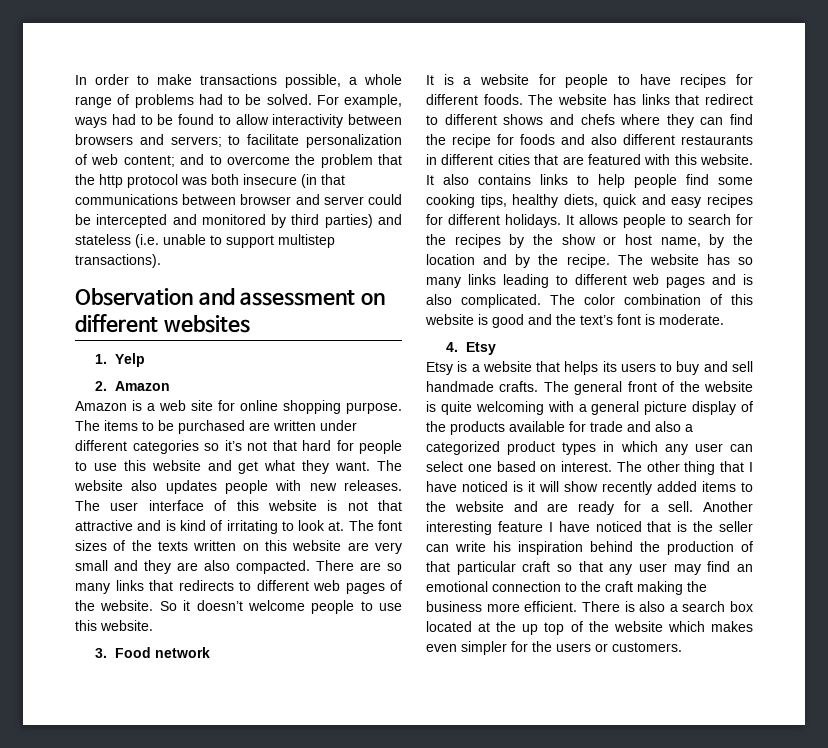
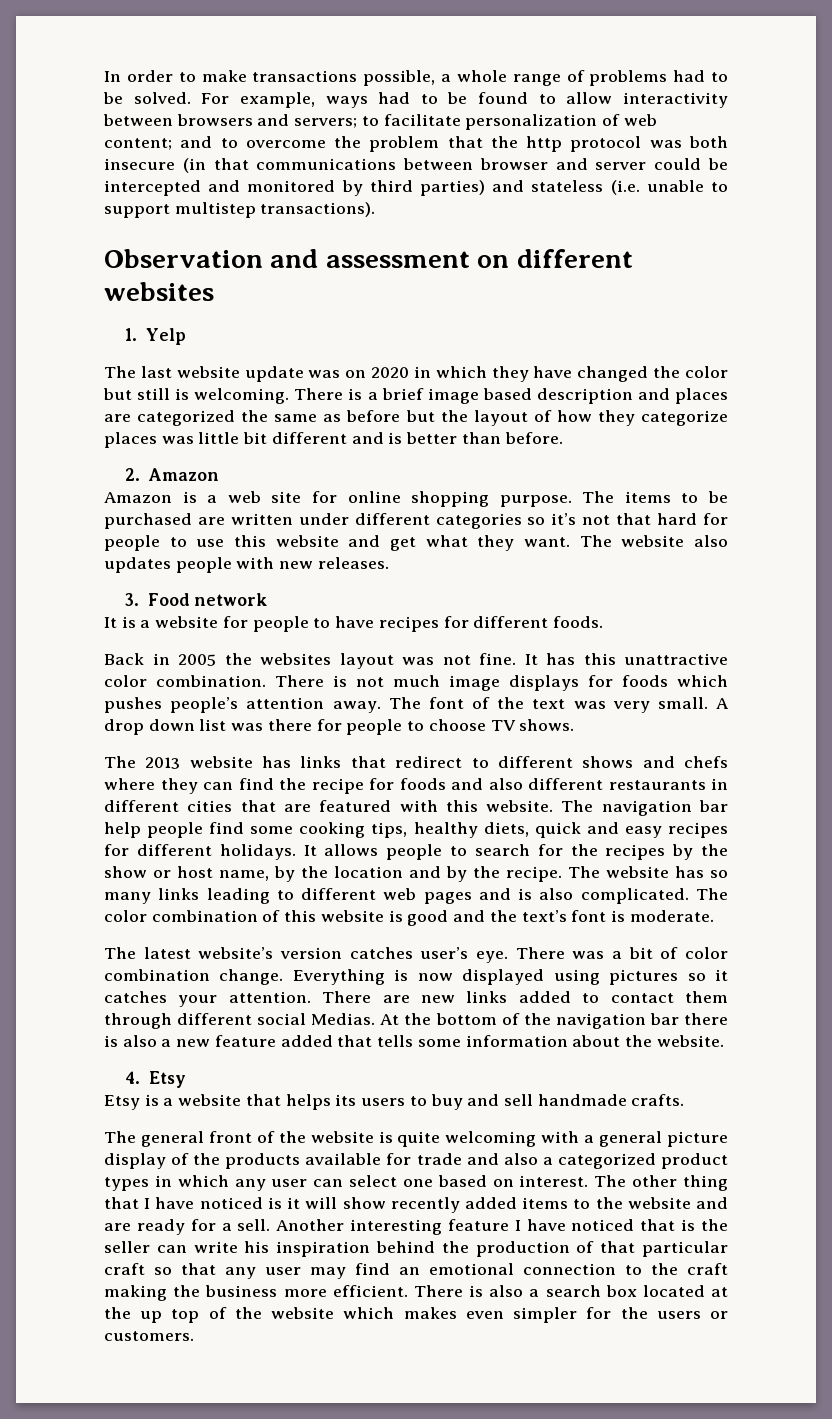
+ The last website update was on 2020 in which they have changed the color but still is welcoming. There is a brief image based description and places are categorized the same as before but the layout of how they categorize places was little bit different and is better than before.
- The user interface of this website is not that attractive and is kind of irritating to look at. The font sizes of the texts written on this website are very small and they are also compacted. There are so many links that redirects to different web pages of the website. So it doesn’t welcome people to use this website.
- It is a website for people to have recipes for different foods. The website has links that redirect to different shows and chefs where they can find the recipe for foods and also different restaurants in different cities that are featured with this website.
+ It is a website for people to have recipes for different foods.
+ Back in 2005 the websites layout was not fine. It has this unattractive color combination. There is not much image displays for foods which pushes people’s attention away. The font of the text was very small. A drop down list was there for people to choose TV shows.
+ The 2013 website has links that redirect to different shows and chefs where they can find the recipe for foods and also different restaurants in different cities that are featured with this website.
- It also contains links to help people find some cooking tips, healthy diets, quick and easy recipes for different holidays.
+ The navigation bar help people find some cooking tips, healthy diets, quick and easy recipes for different holidays.
+ The latest website’s version catches user’s eye. There was a bit of color combination change. Everything is now displayed using pictures so it catches your attention. There are new links added to contact them through different social Medias. At the bottom of the navigation bar there is also a new feature added that tells some information about the website.
- Etsy is a website that helps its users to buy and sell handmade crafts. The general front of the website is quite welcoming with a general picture display of the products available for trade and also a categorized product types in which any user can select one based on interest.
+ Etsy is a website that helps its users to buy and sell handmade crafts.
+ The general front of the website is quite welcoming with a general picture display of the products available for trade and also a categorized product types in which any user can select one based on interest.

